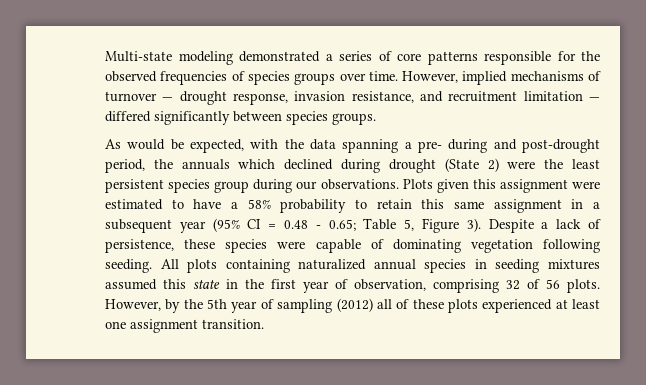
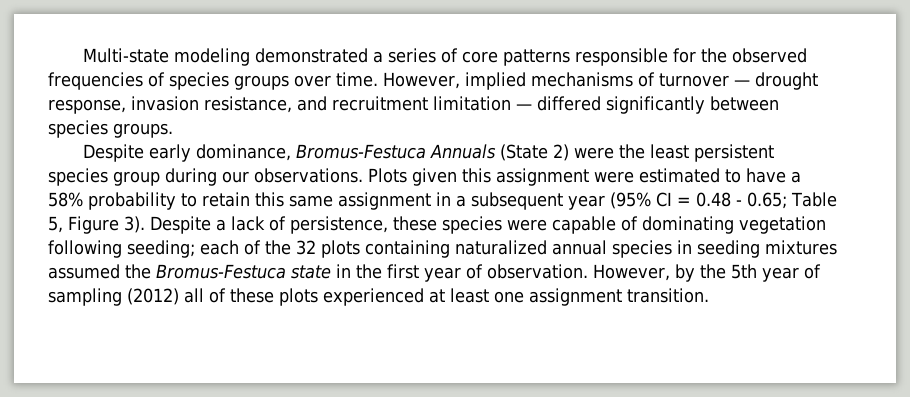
- As would be expected, with the data spanning a pre- during and post-drought period, the annuals which declined during drought (State 2) were the least persistent species group during our observations.
+ Despite early dominance, Bromus-Festuca Annuals (State 2) were the least persistent species group during our observations.
- Despite a lack of persistence, these species were capable of dominating vegetation following seeding. All plots containing naturalized annual species in seeding mixtures assumed this state in the first year of observation, comprising 32 of 56 plots.
+ Despite a lack of persistence, these species were capable of dominating vegetation following seeding; each of the 32 plots containing naturalized annual species in seeding mixtures assumed the Bromus-Festuca state in the first year of observation.

